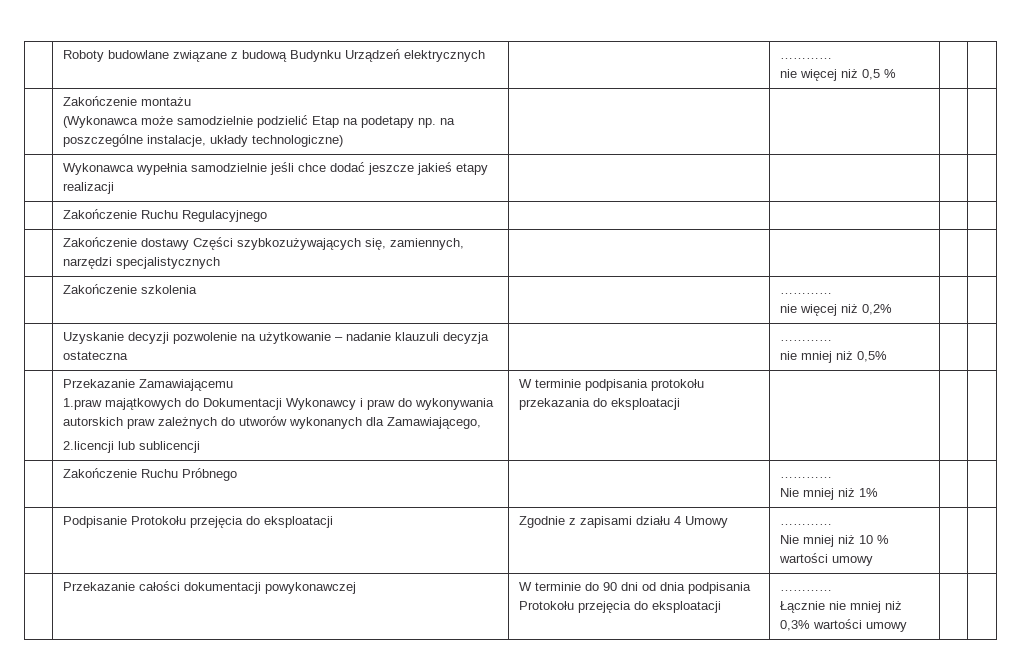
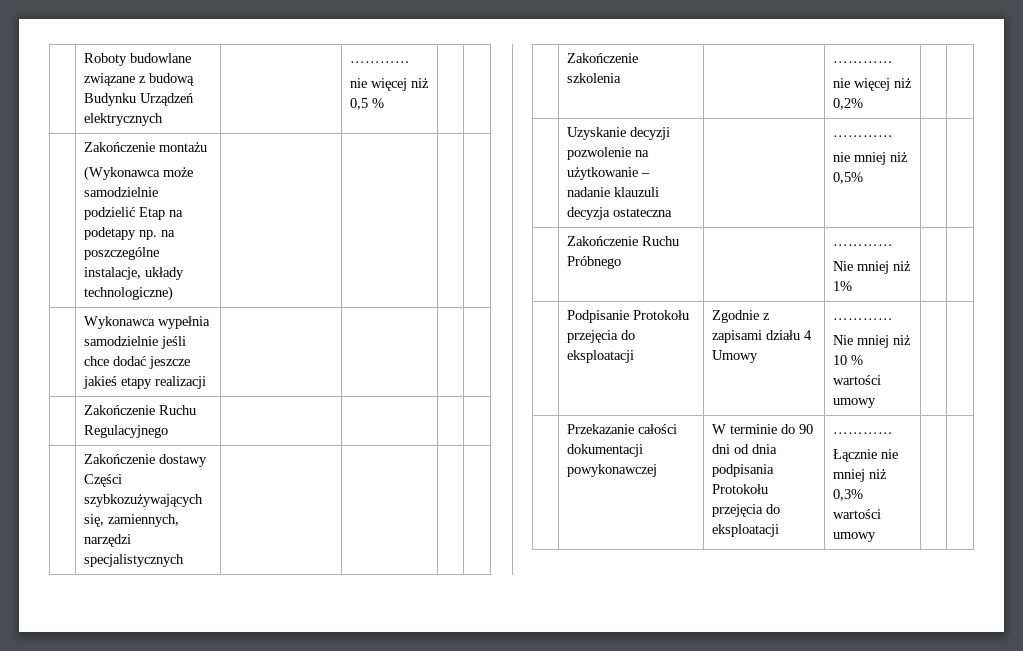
- | Przekazanie Zamawiającemu
- 1.praw majątkowych do Dokumentacji Wykonawcy i praw do wykonywania autorskich praw zależnych do utworów wykonanych dla Zamawiającego,
- 2.licencji lub sublicencji | W terminie podpisania protokołu przekazania do eksploatacji | | |

